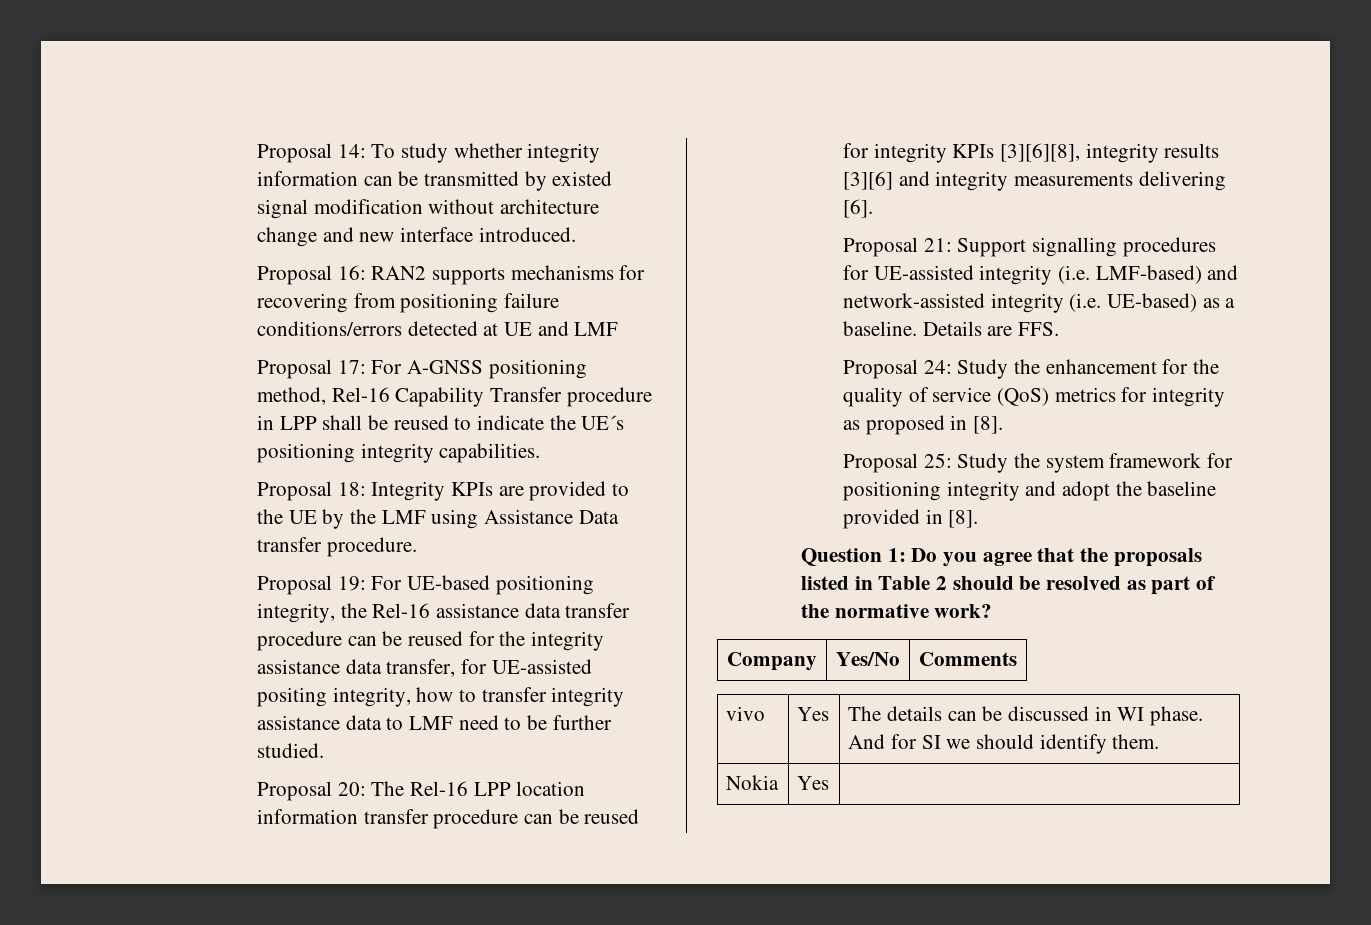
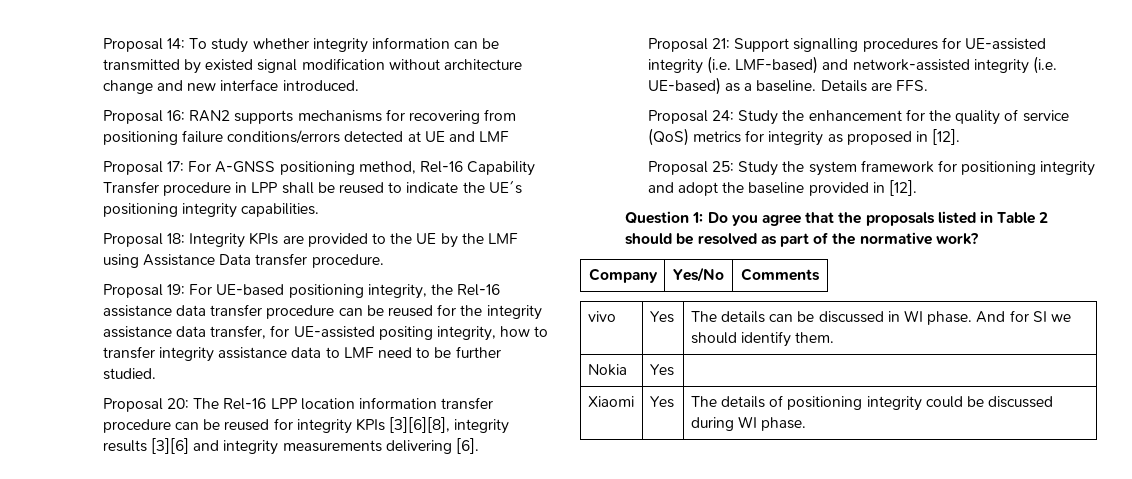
- Proposal 24: Study the enhancement for the quality of service (QoS) metrics for integrity as proposed in [8].
+ Proposal 24: Study the enhancement for the quality of service (QoS) metrics for integrity as proposed in [12].
- Proposal 25: Study the system framework for positioning integrity and adopt the baseline provided in [8].
+ Proposal 25: Study the system framework for positioning integrity and adopt the baseline provided in [12].
+ Xiaomi | Yes | The details of positioning integrity could be discussed during WI phase.

